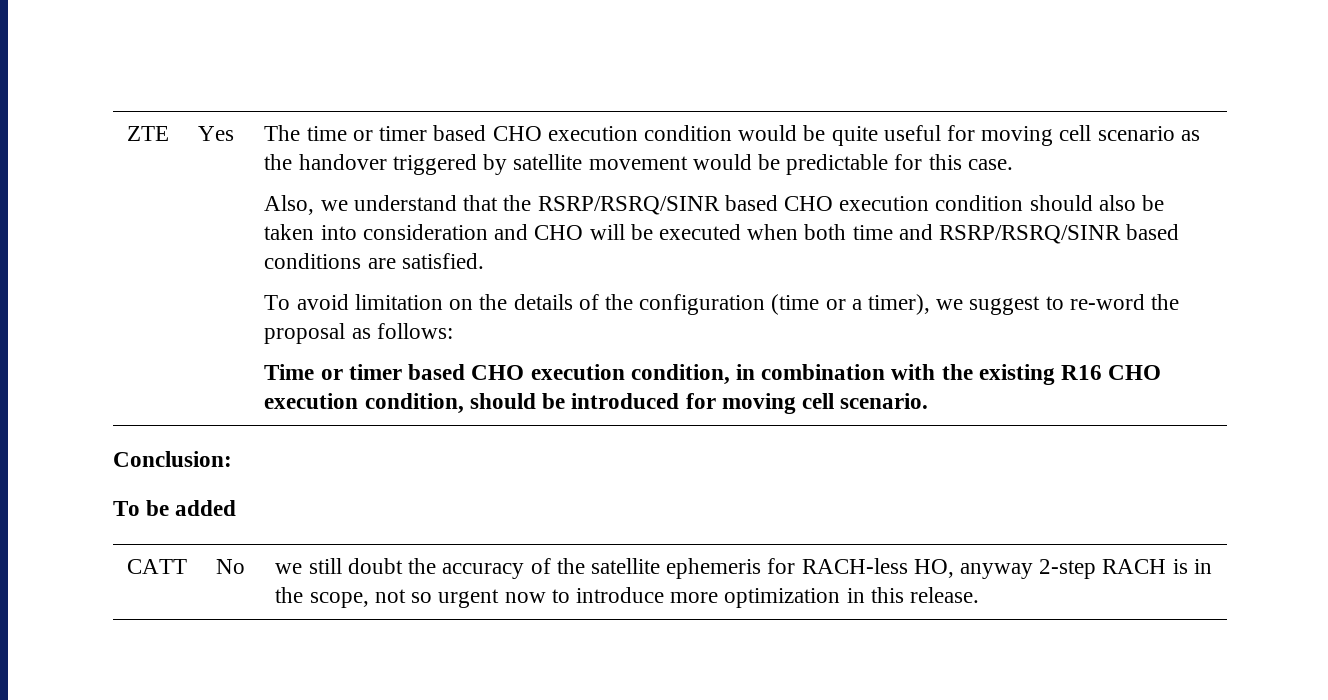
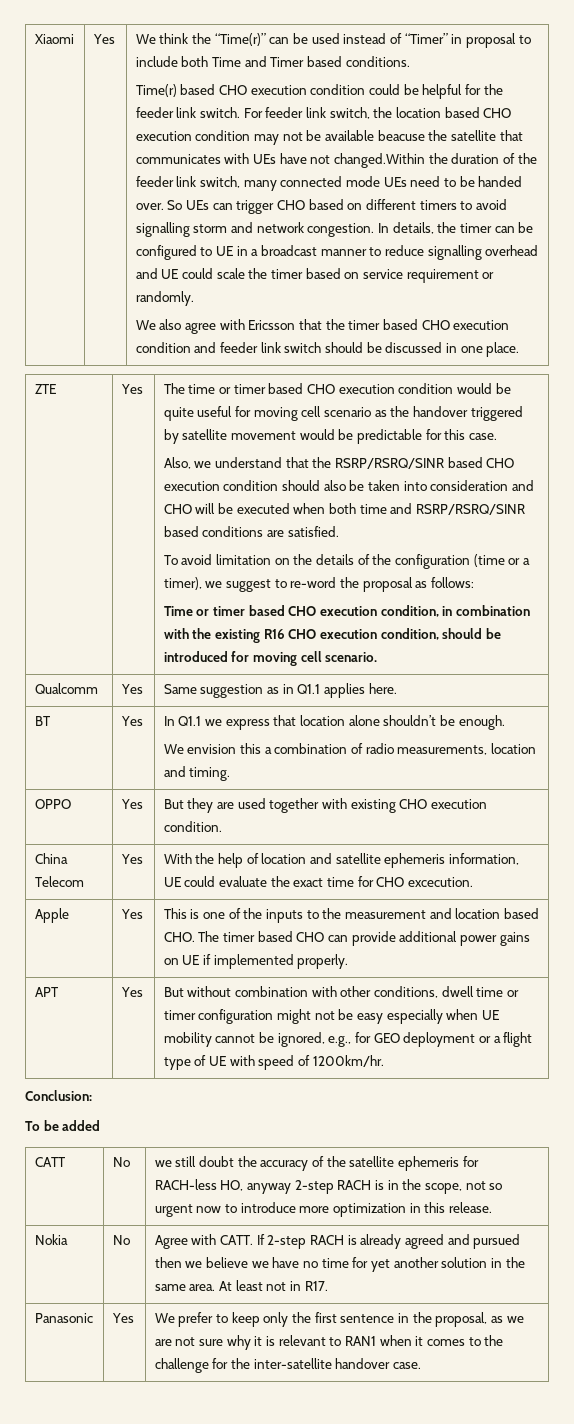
+ Xiaomi | Yes | We think the “Time(r)” can be used instead of “Timer” in proposal to include both Time and Timer based conditions.
+ Time(r) based CHO execution condition could be helpful for the feeder link switch. For feeder link switch, the location based CHO execution condition may not be available beacuse the satellite that communicates with UEs have not changed.Within the duration of the feeder link switch, many connected mode UEs need to be handed over. So UEs can trigger CHO based on different timers to avoid signalling storm and network congestion. In details, the timer can be configured to UE in a broadcast manner to reduce signalling overhead and UE could scale the timer based on service requirement or randomly.
+ We also agree with Ericsson that the timer based CHO execution condition and feeder link switch should be discussed in one place.
+ Qualcomm | Yes | Same suggestion as in Q1.1 applies here.
+ BT | Yes | In Q1.1 we express that location alone shouldn’t be enough.
+ We envision this a combination of radio measurements, location and timing.
+ OPPO | Yes | But they are used together with existing CHO execution condition.
+ China Telecom | Yes | With the help of location and satellite ephemeris information, UE could evaluate the exact time for CHO excecution.
+ Apple | Yes | This is one of the inputs to the measurement and location based CHO. The timer based CHO can provide additional power gains on UE if implemented properly.
+ APT | Yes | But without combination with other conditions, dwell time or timer configuration might not be easy especially when UE mobility cannot be ignored, e.g., for GEO deployment or a flight type of UE with speed of 1200km/hr.
+ Nokia | No | Agree with CATT. If 2-step RACH is already agreed and pursued then we believe we have no time for yet another solution in the same area. At least not in R17.
+ Panasonic | Yes | We prefer to keep only the first sentence in the proposal, as we are not sure why it is relevant to RAN1 when it comes to the challenge for the inter-satellite handover case.

